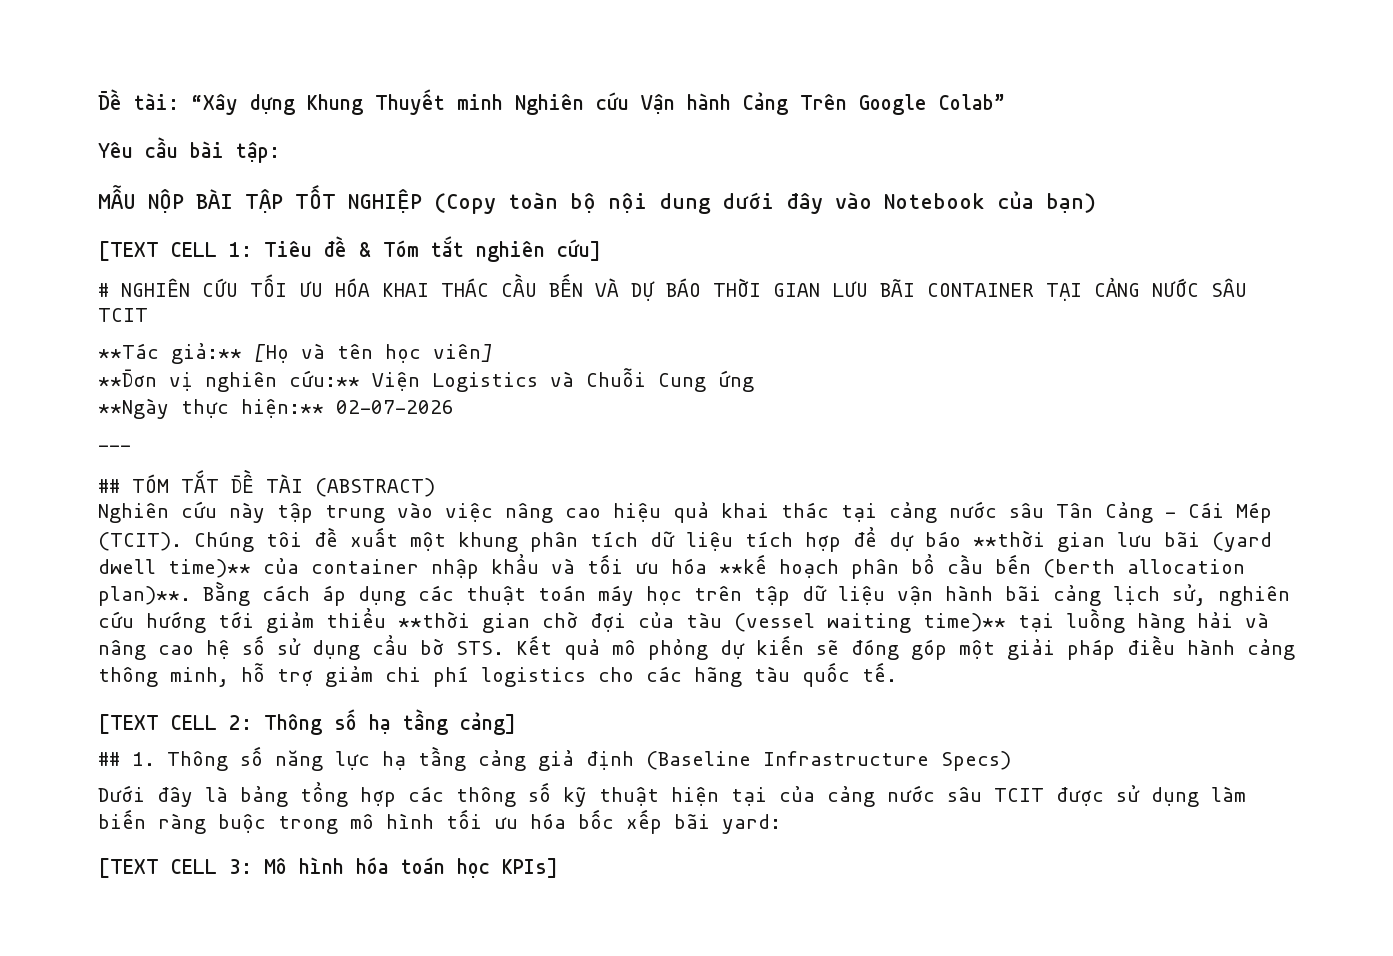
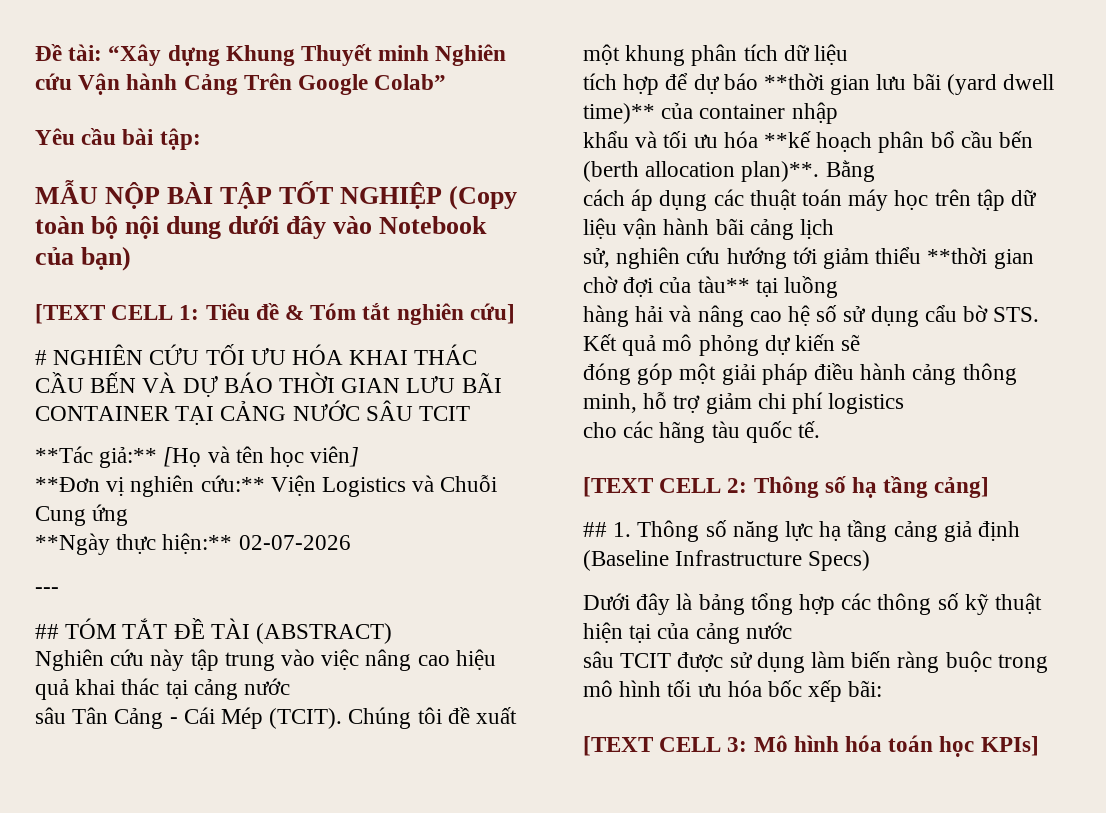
- Nghiên cứu này tập trung vào việc nâng cao hiệu quả khai thác tại cảng nước sâu Tân Cảng - Cái Mép (TCIT).
+ Nghiên cứu này tập trung vào việc nâng cao hiệu quả khai thác tại cảng nước
+ sâu Tân Cảng - Cái Mép (TCIT).
- Chúng tôi đề xuất một khung phân tích dữ liệu tích hợp để dự báo **thời gian lưu bãi (yard dwell time)** của container nhập khẩu và tối ưu hóa **kế hoạch phân bổ cầu bến (berth allocation plan)**.
+ Chúng tôi đề xuất một khung phân tích dữ liệu
+ tích hợp để dự báo **thời gian lưu bãi (yard dwell time)** của container nhập
+ khẩu và tối ưu hóa **kế hoạch phân bổ cầu bến (berth allocation plan)**.
- Bằng cách áp dụng các thuật toán máy học trên tập dữ liệu vận hành bãi cảng lịch sử, nghiên cứu hướng tới giảm thiểu **thời gian chờ đợi của tàu (vessel waiting time)** tại luồng hàng hải và nâng cao hệ số sử dụng cẩu bờ STS. Kết quả mô phỏng dự kiến sẽ đóng góp một giải pháp điều hành cảng thông minh, hỗ trợ giảm chi phí logistics cho các hãng tàu quốc tế.
+ Bằng
+ cách áp dụng các thuật toán máy học trên tập dữ liệu vận hành bãi cảng lịch
+ sử, nghiên cứu hướng tới giảm thiểu **thời gian chờ đợi của tàu** tại luồng
+ hàng hải và nâng cao hệ số sử dụng cẩu bờ STS. Kết quả mô phỏng dự kiến sẽ
+ đóng góp một giải pháp điều hành cảng thông minh, hỗ trợ giảm chi phí logistics
+ cho các hãng tàu quốc tế.
- Dưới đây là bảng tổng hợp các thông số kỹ thuật hiện tại của cảng nước sâu TCIT được sử dụng làm biến ràng buộc trong mô hình tối ưu hóa bốc xếp bãi yard:
+ Dưới đây là bảng tổng hợp các thông số kỹ thuật hiện tại của cảng nước
+ sâu TCIT được sử dụng làm biến ràng buộc trong mô hình tối ưu hóa bốc xếp bãi:

